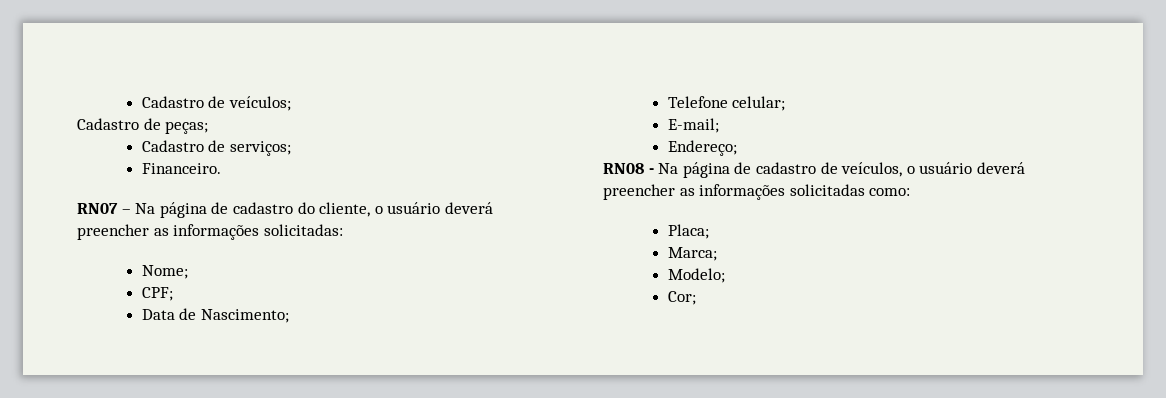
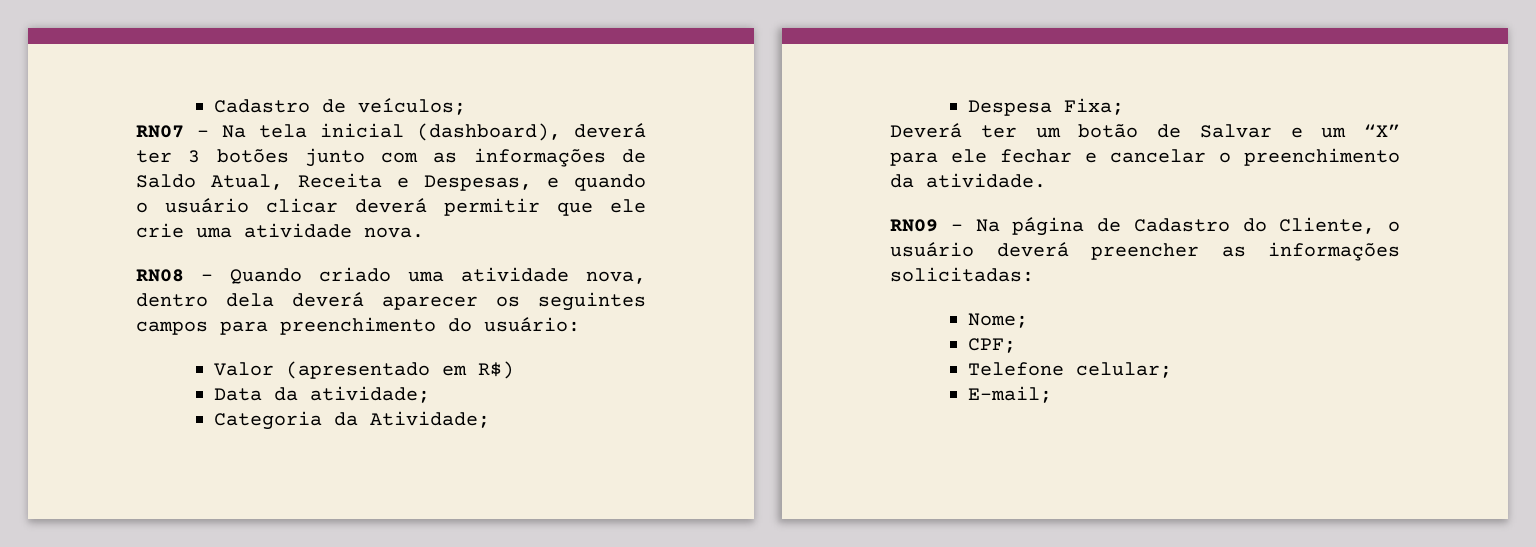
- Cadastro de peças;
- Cadastro de serviços;
- Financeiro.
- RN07 – Na página de cadastro do cliente, o usuário deverá preencher as informações solicitadas:
+ RN07 – Na tela inicial (dashboard), deverá ter 3 botões junto com as informações de Saldo Atual, Receita e Despesas, e quando o usuário clicar deverá permitir que ele crie uma atividade nova.
+ RN08 – Quando criado uma atividade nova, dentro dela deverá aparecer os seguintes campos para preenchimento do usuário:
+ Valor (apresentado em R$)
+ Data da atividade;
+ Categoria da Atividade;
+ Despesa Fixa;
+ Deverá ter um botão de Salvar e um “X” para ele fechar e cancelar o preenchimento da atividade.
+ RN09 – Na página de Cadastro do Cliente, o usuário deverá preencher as informações solicitadas:
- Data de Nascimento;
- Endereço;
- RN08 - Na página de cadastro de veículos, o usuário deverá preencher as informações solicitadas como:
- Placa;
- Marca;
- Modelo;
- Cor;

